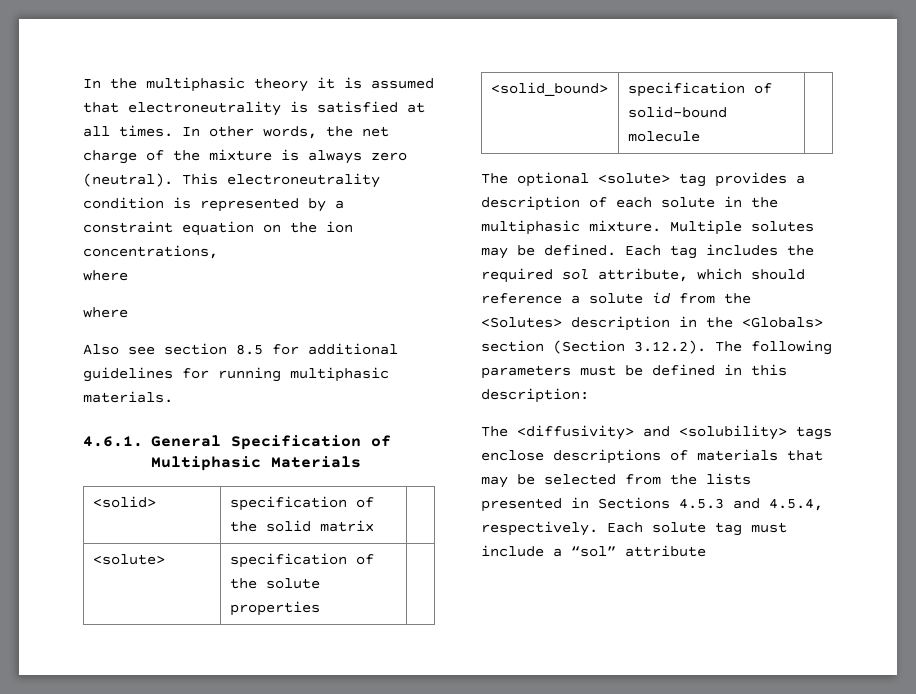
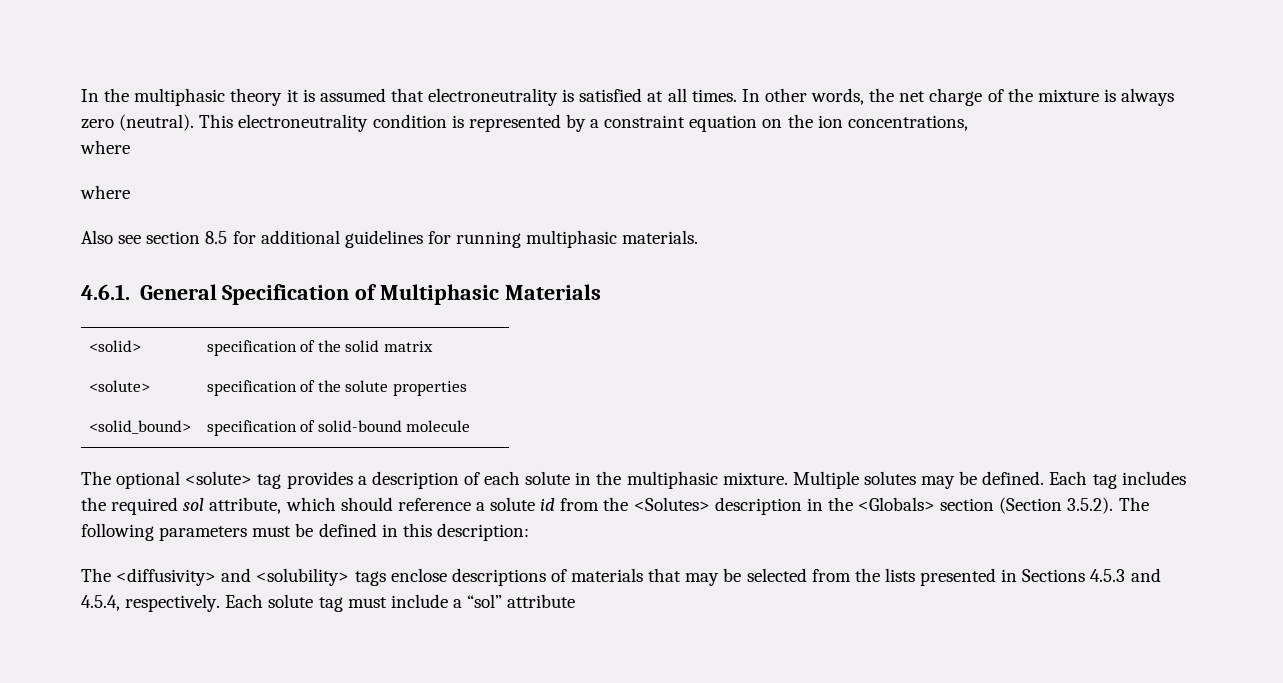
- Each tag includes the required sol attribute, which should reference a solute id from the <Solutes> description in the <Globals> section (Section 3.12.2). The following parameters must be defined in this description:
+ Each tag includes the required sol attribute, which should reference a solute id from the <Solutes> description in the <Globals> section (Section 3.5.2). The following parameters must be defined in this description:

